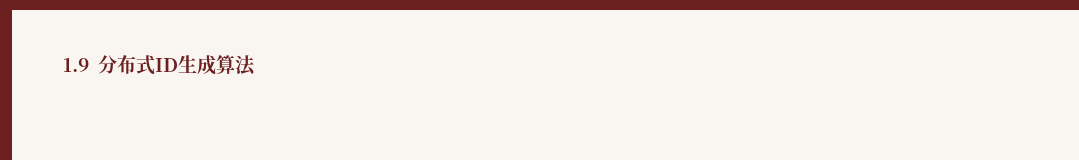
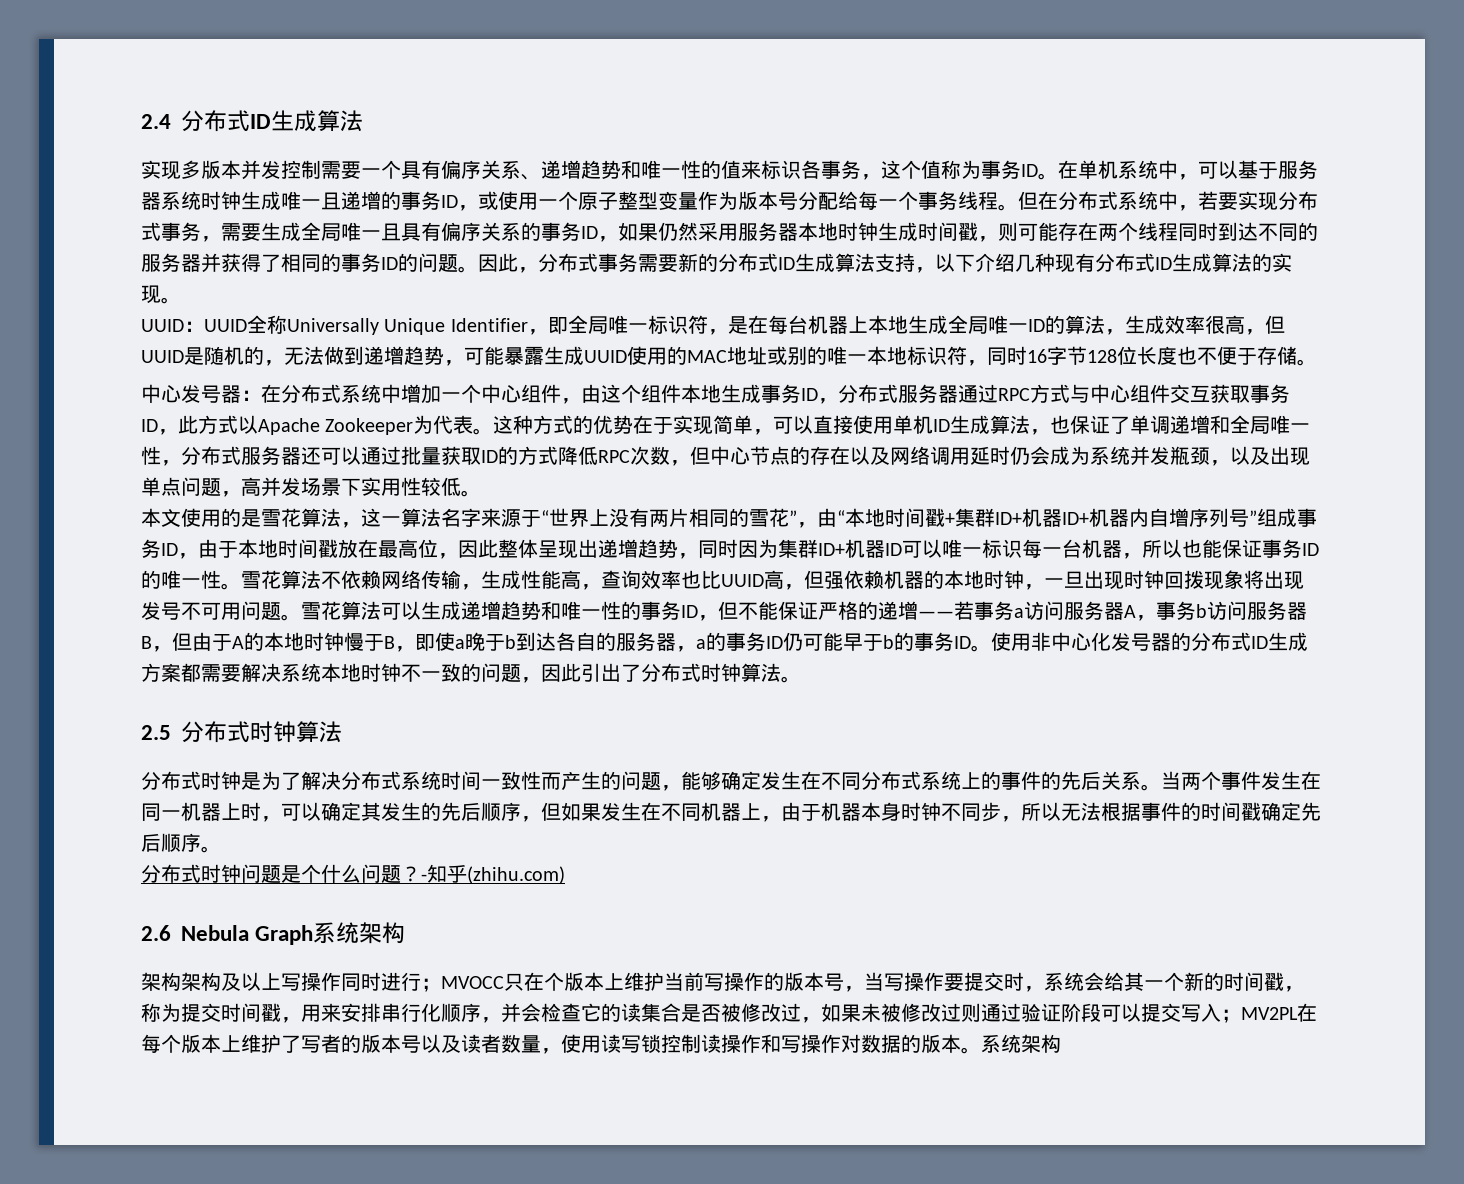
- 1.9分布式ID生成算法
+ 2.4分布式ID生成算法
+ 实现多版本并发控制需要一个具有偏序关系、递增趋势和唯一性的值来标识各事务，这个值称为事务ID。在单机系统中，可以基于服务器系统时钟生成唯一且递增的事务ID，或使用一个原子整型变量作为版本号分配给每一个事务线程。但在分布式系统中，若要实现分布式事务，需要生成全局唯一且具有偏序关系的事务ID，如果仍然采用服务器本地时钟生成时间戳，则可能存在两个线程同时到达不同的服务器并获得了相同的事务ID的问题。因此，分布式事务需要新的分布式ID生成算法支持，以下介绍几种现有分布式ID生成算法的实现。
+ UUID：UUID全称Universally Unique Identifier，即全局唯一标识符，是在每台机器上本地生成全局唯一ID的算法，生成效率很高，但UUID是随机的，无法做到递增趋势，可能暴露生成UUID使用的MAC地址或别的唯一本地标识符，同时16字节128位长度也不便于存储。
+ 中心发号器：在分布式系统中增加一个中心组件，由这个组件本地生成事务ID，分布式服务器通过RPC方式与中心组件交互获取事务ID，此方式以Apache Zookeeper为代表。这种方式的优势在于实现简单，可以直接使用单机ID生成算法，也保证了单调递增和全局唯一性，分布式服务器还可以通过批量获取ID的方式降低RPC次数，但中心节点的存在以及网络调用延时仍会成为系统并发瓶颈，以及出现单点问题，高并发场景下实用性较低。
+ 本文使用的是雪花算法，这一算法名字来源于“世界上没有两片相同的雪花”，由“本地时间戳+集群ID+机器ID+机器内自增序列号”组成事务ID，由于本地时间戳放在最高位，因此整体呈现出递增趋势，同时因为集群ID+机器ID可以唯一标识每一台机器，所以也能保证事务ID的唯一性。雪花算法不依赖网络传输，生成性能高，查询效率也比UUID高，但强依赖机器的本地时钟，一旦出现时钟回拨现象将出现发号不可用问题。雪花算法可以生成递增趋势和唯一性的事务ID，但不能保证严格的递增——若事务a访问服务器A，事务b访问服务器B，但由于A的本地时钟慢于B，即使a晚于b到达各自的服务器，a的事务ID仍可能早于b的事务ID。使用非中心化发号器的分布式ID生成方案都需要解决系统本地时钟不一致的问题，因此引出了分布式时钟算法。
+ 2.5分布式时钟算法
+ 分布式时钟是为了解决分布式系统时间一致性而产生的问题，能够确定发生在不同分布式系统上的事件的先后关系。当两个事件发生在同一机器上时，可以确定其发生的先后顺序，但如果发生在不同机器上，由于机器本身时钟不同步，所以无法根据事件的时间戳确定先后顺序。
+ 分布式时钟问题是个什么问题？-知乎(zhihu.com)
+ 2.6 Nebula Graph系统架构
+ 架构架构及以上写操作同时进行；MVOCC只在个版本上维护当前写操作的版本号，当写操作要提交时，系统会给其一个新的时间戳，称为提交时间戳，用来安排串行化顺序，并会检查它的读集合是否被修改过，如果未被修改过则通过验证阶段可以提交写入；MV2PL在每个版本上维护了写者的版本号以及读者数量，使用读写锁控制读操作和写操作对数据的版本。系统架构

